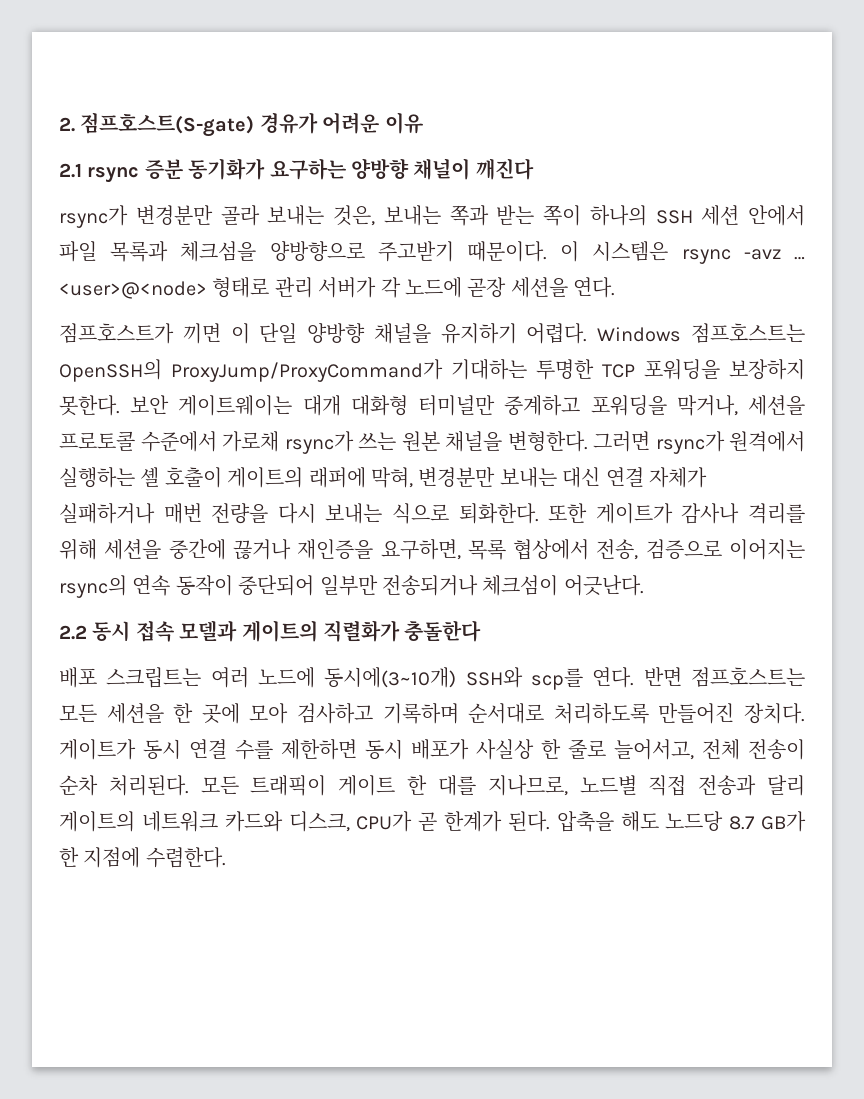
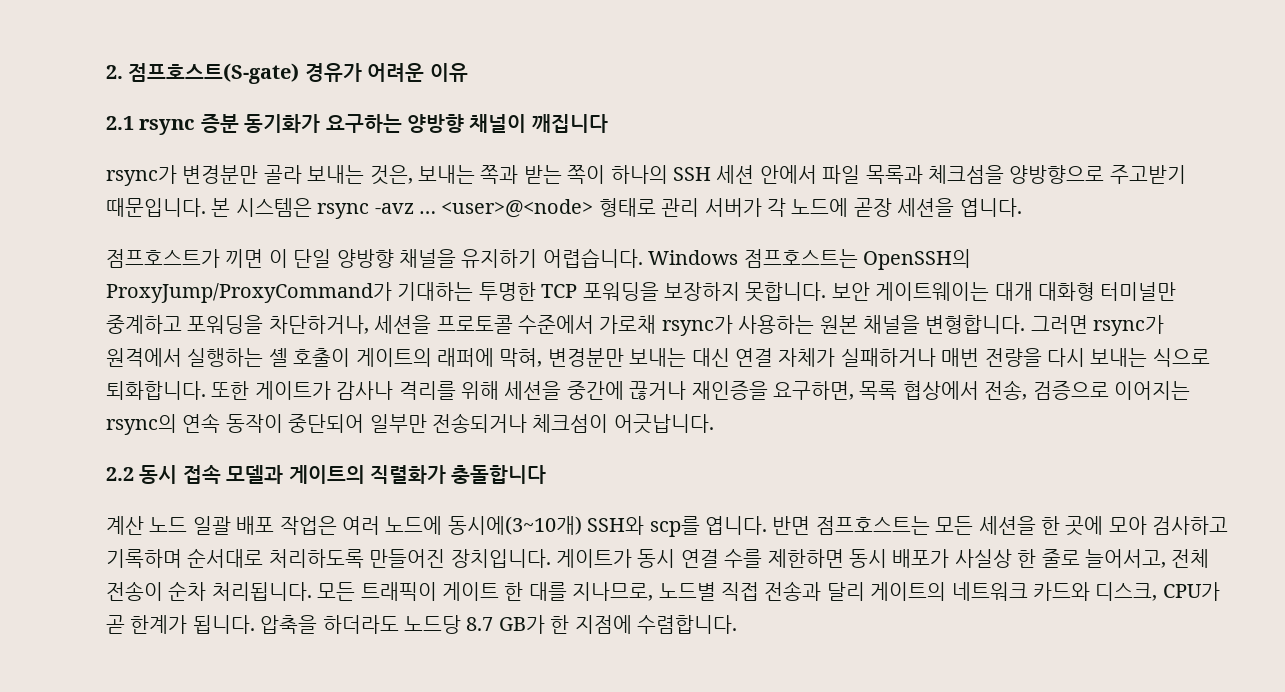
- 2.1 rsync 증분 동기화가 요구하는 양방향 채널이 깨진다
+ 2.1 rsync 증분 동기화가 요구하는 양방향 채널이 깨집니다
- rsync가 변경분만 골라 보내는 것은, 보내는 쪽과 받는 쪽이 하나의 SSH 세션 안에서 파일 목록과 체크섬을 양방향으로 주고받기 때문이다. 이 시스템은 rsync -avz …
+ rsync가 변경분만 골라 보내는 것은, 보내는 쪽과 받는 쪽이 하나의 SSH 세션 안에서 파일 목록과 체크섬을 양방향으로 주고받기 때문입니다. 본 시스템은 rsync -avz …
- <user>@<node> 형태로 관리 서버가 각 노드에 곧장 세션을 연다.
+ <user>@<node> 형태로 관리 서버가 각 노드에 곧장 세션을 엽니다.
- 점프호스트가 끼면 이 단일 양방향 채널을 유지하기 어렵다.
+ 점프호스트가 끼면 이 단일 양방향 채널을 유지하기 어렵습니다.
- Windows 점프호스트는 OpenSSH의 ProxyJump/ProxyCommand가 기대하는 투명한 TCP 포워딩을 보장하지 못한다.
+ Windows 점프호스트는 OpenSSH의 ProxyJump/ProxyCommand가 기대하는 투명한 TCP 포워딩을 보장하지 못합니다.
- 보안 게이트웨이는 대개 대화형 터미널만 중계하고 포워딩을 막거나, 세션을 프로토콜 수준에서 가로채 rsync가 쓰는 원본 채널을 변형한다.
+ 보안 게이트웨이는 대개 대화형 터미널만 중계하고 포워딩을 차단하거나, 세션을 프로토콜 수준에서 가로채 rsync가 사용하는 원본 채널을 변형합니다.
- 그러면 rsync가 원격에서 실행하는 셸 호출이 게이트의 래퍼에 막혀, 변경분만 보내는 대신 연결 자체가 실패하거나 매번 전량을 다시 보내는 식으로 퇴화한다.
+ 그러면 rsync가 원격에서 실행하는 셸 호출이 게이트의 래퍼에 막혀, 변경분만 보내는 대신 연결 자체가 실패하거나 매번 전량을 다시 보내는 식으로 퇴화합니다.
- 또한 게이트가 감사나 격리를 위해 세션을 중간에 끊거나 재인증을 요구하면, 목록 협상에서 전송, 검증으로 이어지는 rsync의 연속 동작이 중단되어 일부만 전송되거나 체크섬이 어긋난다.
+ 또한 게이트가 감사나 격리를 위해 세션을 중간에 끊거나 재인증을 요구하면, 목록 협상에서 전송, 검증으로 이어지는 rsync의 연속 동작이 중단되어 일부만 전송되거나 체크섬이 어긋납니다.
- 2.2 동시 접속 모델과 게이트의 직렬화가 충돌한다
- 배포 스크립트는 여러 노드에 동시에(3~10개) SSH와 scp를 연다.
+ 2.2 동시 접속 모델과 게이트의 직렬화가 충돌합니다
+ 계산 노드 일괄 배포 작업은 여러 노드에 동시에(3~10개) SSH와 scp를 엽니다.
- 반면 점프호스트는 모든 세션을 한 곳에 모아 검사하고 기록하며 순서대로 처리하도록 만들어진 장치다.
+ 반면 점프호스트는 모든 세션을 한 곳에 모아 검사하고 기록하며 순서대로 처리하도록 만들어진 장치입니다.
- 게이트가 동시 연결 수를 제한하면 동시 배포가 사실상 한 줄로 늘어서고, 전체 전송이 순차 처리된다.
+ 게이트가 동시 연결 수를 제한하면 동시 배포가 사실상 한 줄로 늘어서고, 전체 전송이 순차 처리됩니다.
- 모든 트래픽이 게이트 한 대를 지나므로, 노드별 직접 전송과 달리 게이트의 네트워크 카드와 디스크, CPU가 곧 한계가 된다. 압축을 해도 노드당 8.7 GB가 한 지점에 수렴한다.
+ 모든 트래픽이 게이트 한 대를 지나므로, 노드별 직접 전송과 달리 게이트의 네트워크 카드와 디스크, CPU가 곧 한계가 됩니다. 압축을 하더라도 노드당 8.7 GB가 한 지점에 수렴합니다.

